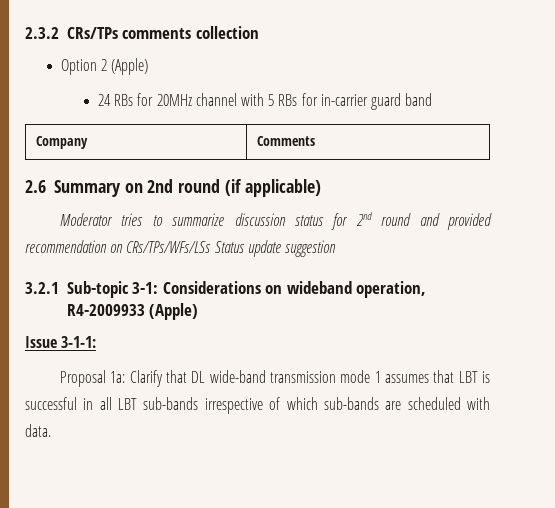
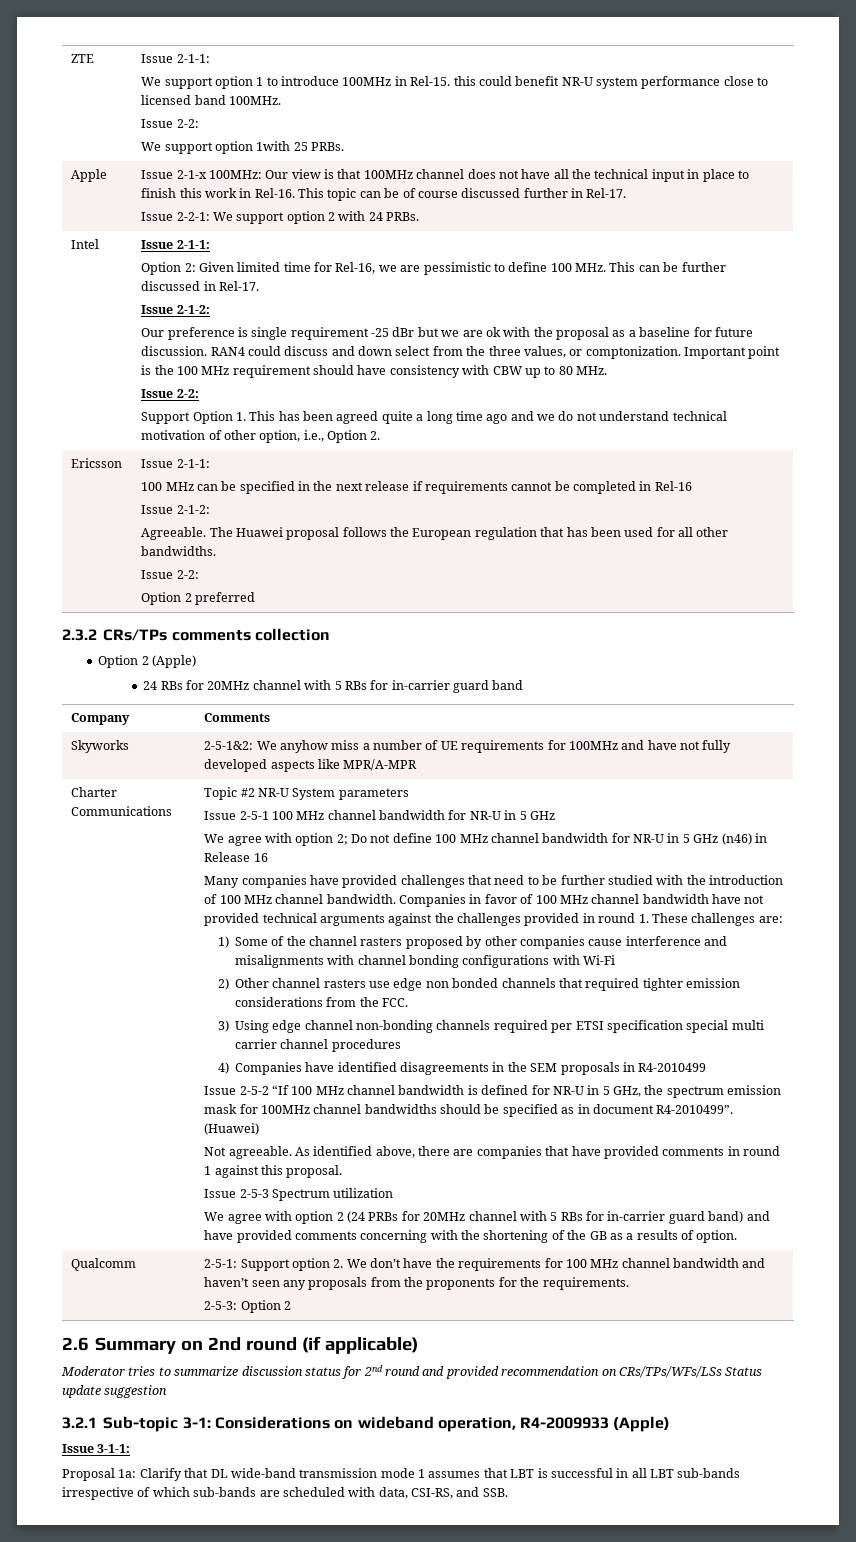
+ ZTE | Issue 2-1-1:
+ We support option 1 to introduce 100MHz in Rel-15. this could benefit NR-U system performance close to licensed band 100MHz.
+ Issue 2-2:
+ We support option 1with 25 PRBs.
+ Apple | Issue 2-1-x 100MHz: Our view is that 100MHz channel does not have all the technical input in place to finish this work in Rel-16. This topic can be of course discussed further in Rel-17.
+ Issue 2-2-1: We support option 2 with 24 PRBs.
+ Intel | Issue 2-1-1:
+ Option 2: Given limited time for Rel-16, we are pessimistic to define 100 MHz. This can be further discussed in Rel-17.
+ Issue 2-1-2:
+ Our preference is single requirement -25 dBr but we are ok with the proposal as a baseline for future discussion. RAN4 could discuss and down select from the three values, or comptonization. Important point is the 100 MHz requirement should have consistency with CBW up to 80 MHz.
+ Issue 2-2:
+ Support Option 1. This has been agreed quite a long time ago and we do not understand technical motivation of other option, i.e., Option 2.
+ Ericsson | Issue 2-1-1:
+ 100 MHz can be specified in the next release if requirements cannot be completed in Rel-16
+ Issue 2-1-2:
+ Agreeable. The Huawei proposal follows the European regulation that has been used for all other bandwidths.
+ Issue 2-2:
+ Option 2 preferred
+ Skyworks | 2-5-1&2: We anyhow miss a number of UE requirements for 100MHz and have not fully developed aspects like MPR/A-MPR
+ Charter Communications | Topic #2 NR-U System parameters
+ Issue 2-5-1 100 MHz channel bandwidth for NR-U in 5 GHz
+ We agree with option 2; Do not define 100 MHz channel bandwidth for NR-U in 5 GHz (n46) in Release 16
+ Many companies have provided challenges that need to be further studied with the introduction of 100 MHz channel bandwidth. Companies in favor of 100 MHz channel bandwidth have not provided technical arguments against the challenges provided in round 1. These challenges are:
+ 1) Some of the channel rasters proposed by other companies cause interference and misalignments with channel bonding configurations with Wi-Fi
+ 2) Other channel rasters use edge non bonded channels that required tighter emission considerations from the FCC.
+ 3) Using edge channel non-bonding channels required per ETSI specification special multi carrier channel procedures
+ 4) Companies have identified disagreements in the SEM proposals in R4-2010499
+ Issue 2-5-2 “If 100 MHz channel bandwidth is defined for NR-U in 5 GHz, the spectrum emission mask for 100MHz channel bandwidths should be specified as in document R4-2010499”. (Huawei)
+ Not agreeable. As identified above, there are companies that have provided comments in round 1 against this proposal.
+ Issue 2-5-3 Spectrum utilization
+ We agree with option 2 (24 PRBs for 20MHz channel with 5 RBs for in-carrier guard band) and have provided comments concerning with the shortening of the GB as a results of option.
+ Qualcomm | 2-5-1: Support option 2. We don’t have the requirements for 100 MHz channel bandwidth and haven’t seen any proposals from the proponents for the requirements.
+ 2-5-3: Option 2
- Proposal 1a: Clarify that DL wide-band transmission mode 1 assumes that LBT is successful in all LBT sub-bands irrespective of which sub-bands are scheduled with data.
+ Proposal 1a: Clarify that DL wide-band transmission mode 1 assumes that LBT is successful in all LBT sub-bands irrespective of which sub-bands are scheduled with data, CSI-RS, and SSB.

